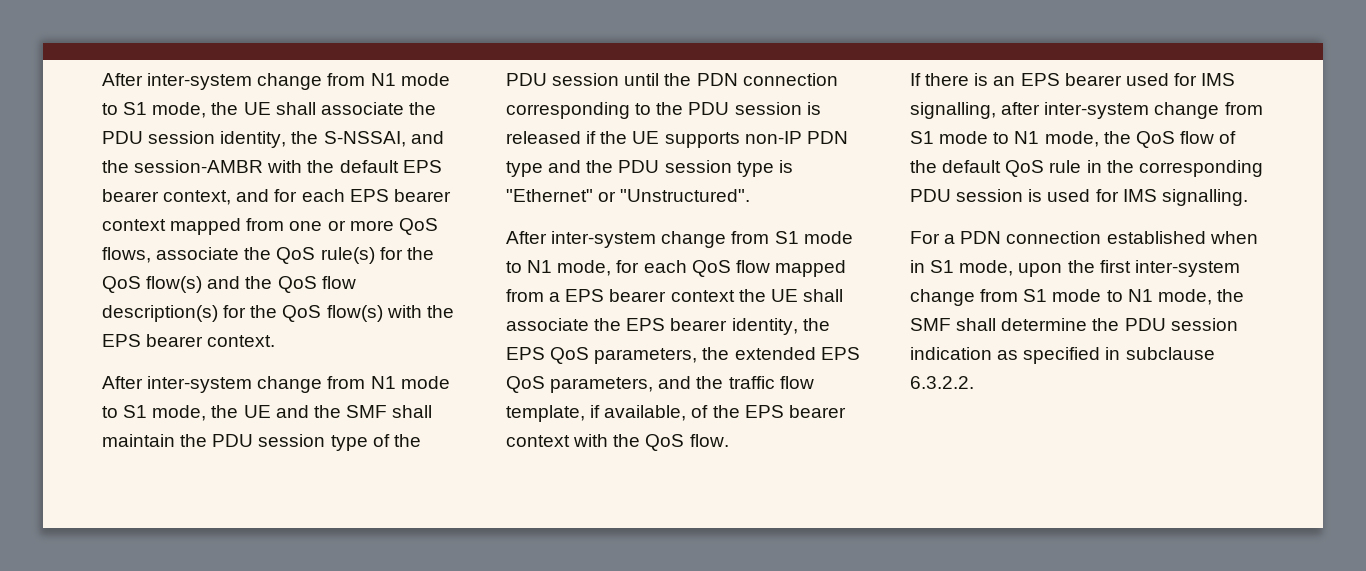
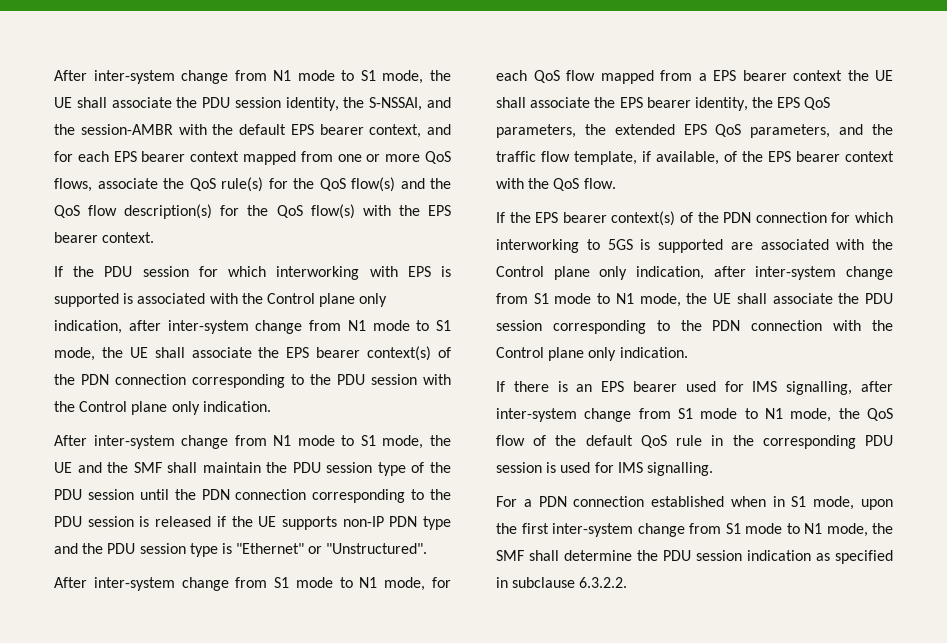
+ If the PDU session for which interworking with EPS is supported is associated with the Control plane only indication, after inter-system change from N1 mode to S1 mode, the UE shall associate the EPS bearer context(s) of the PDN connection corresponding to the PDU session with the Control plane only indication.
+ If the EPS bearer context(s) of the PDN connection for which interworking to 5GS is supported are associated with the Control plane only indication, after inter-system change from S1 mode to N1 mode, the UE shall associate the PDU session corresponding to the PDN connection with the Control plane only indication.

